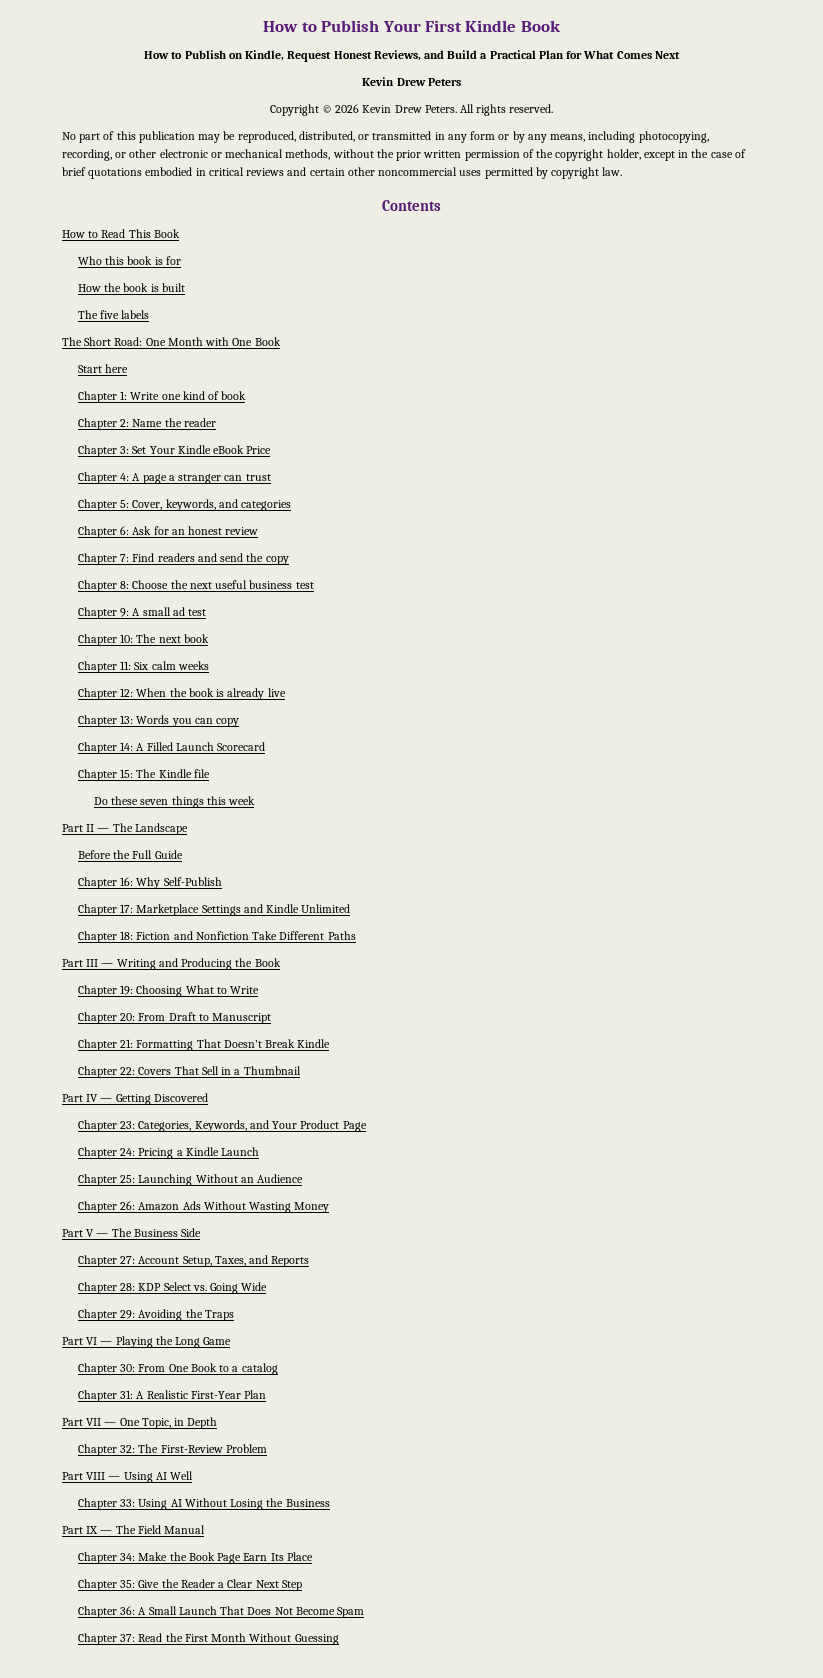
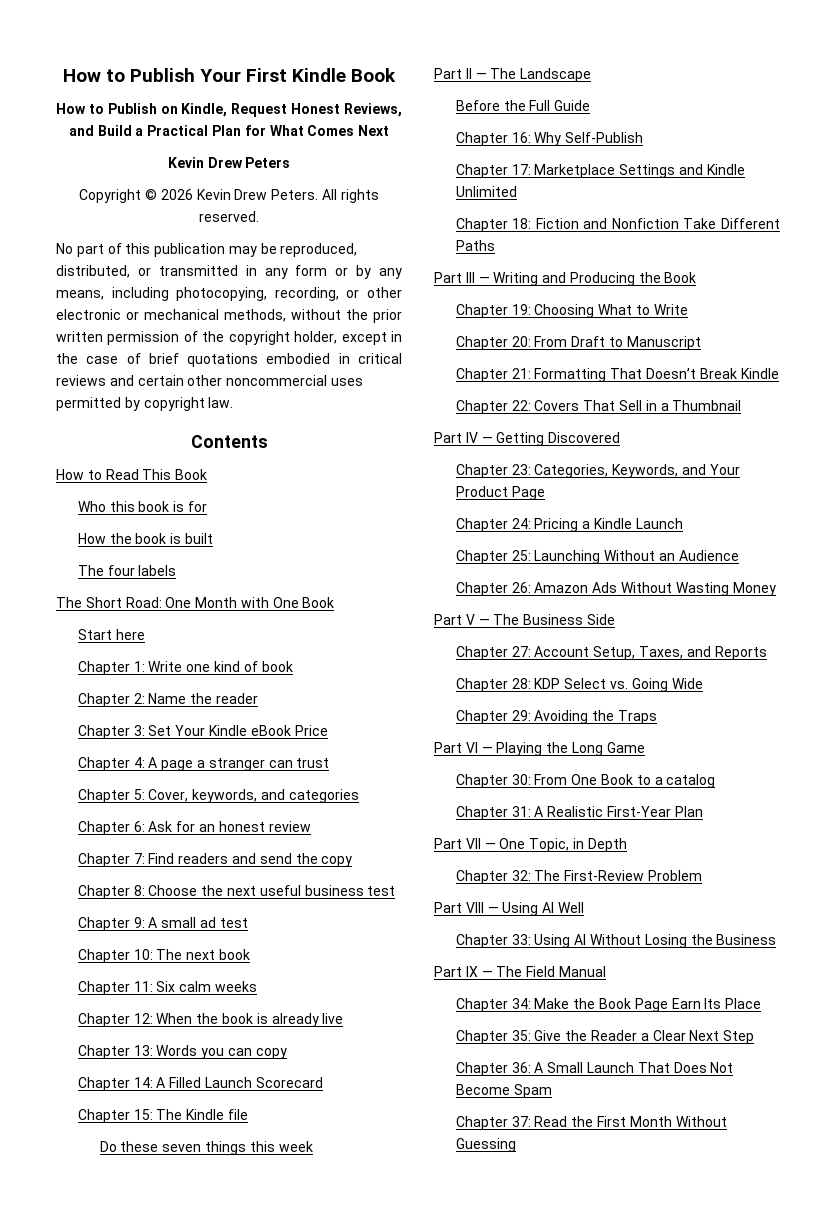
- The five labels
+ The four labels

